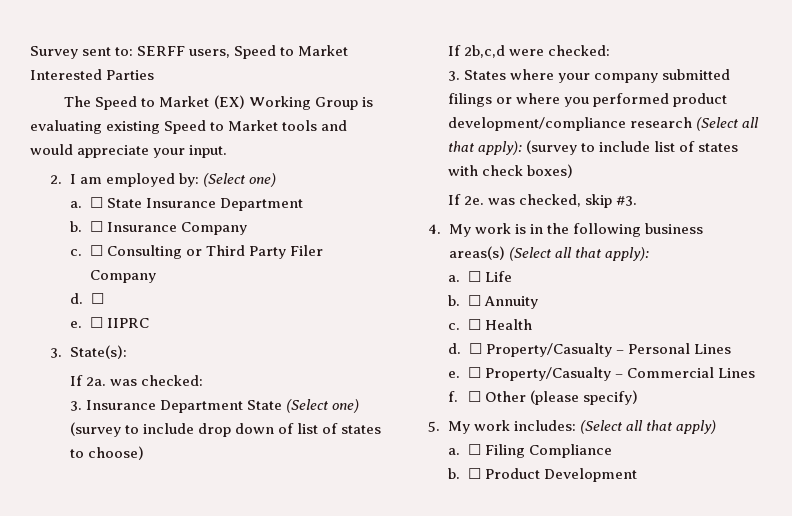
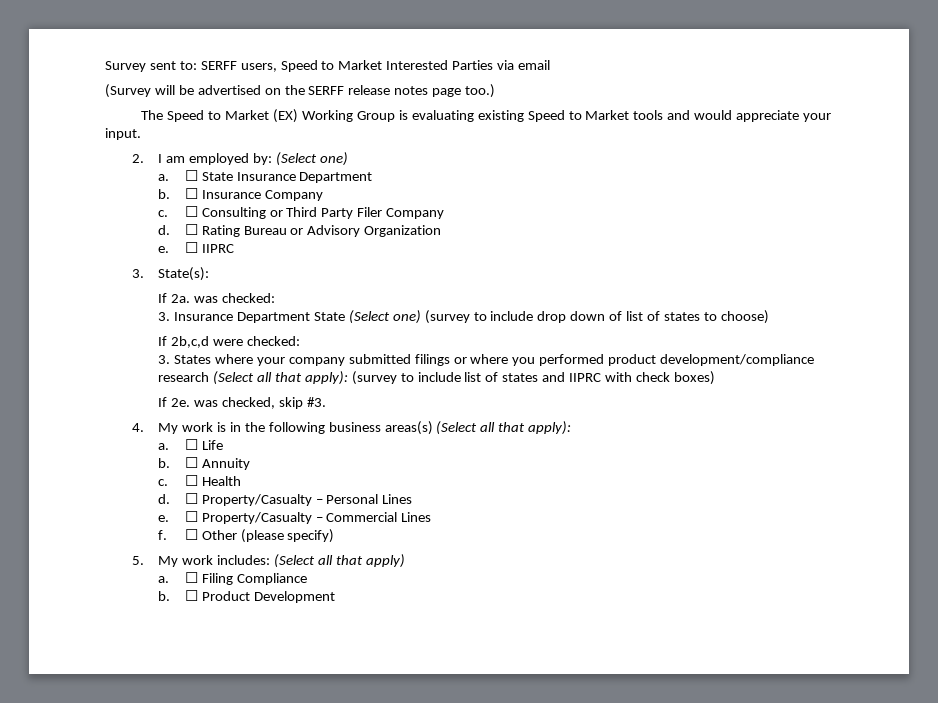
- Survey sent to: SERFF users, Speed to Market Interested Parties
+ Survey sent to: SERFF users, Speed to Market Interested Parties via email
+ (Survey will be advertised on the SERFF release notes page too.)
  ☐ Consulting or Third Party Filer Company
- d. ☐
+ d. ☐ Rating Bureau or Advisory Organization
- 3. States where your company submitted filings or where you performed product development/compliance research (Select all that apply): (survey to include list of states with check boxes)
+ 3. States where your company submitted filings or where you performed product development/compliance research (Select all that apply): (survey to include list of states and IIPRC with check boxes)

